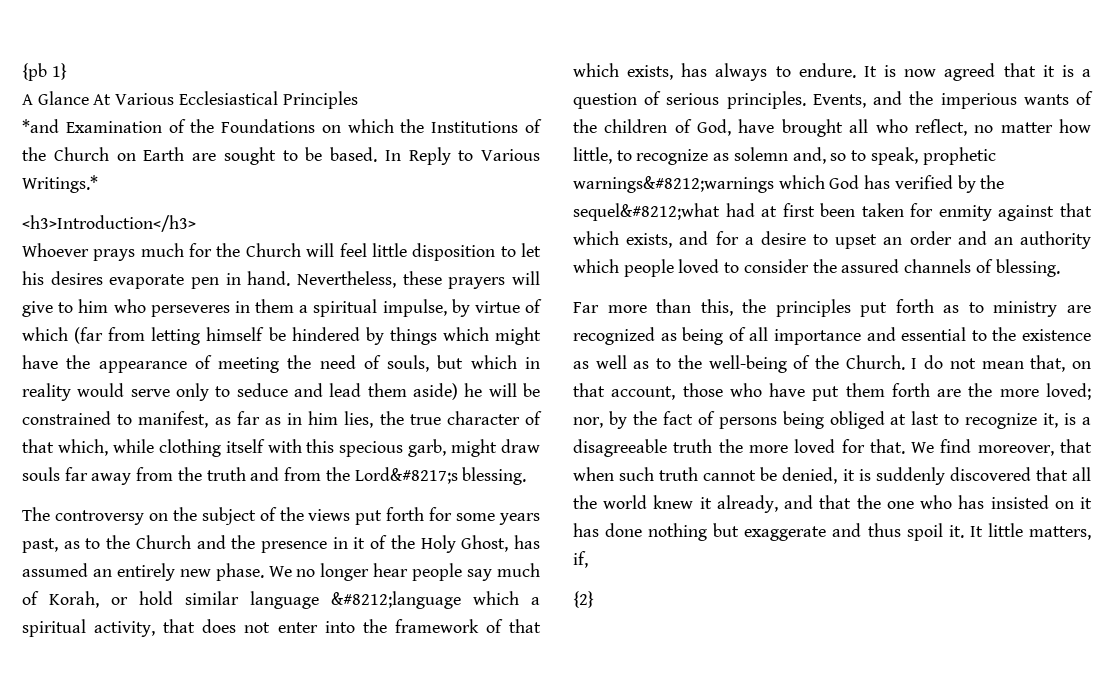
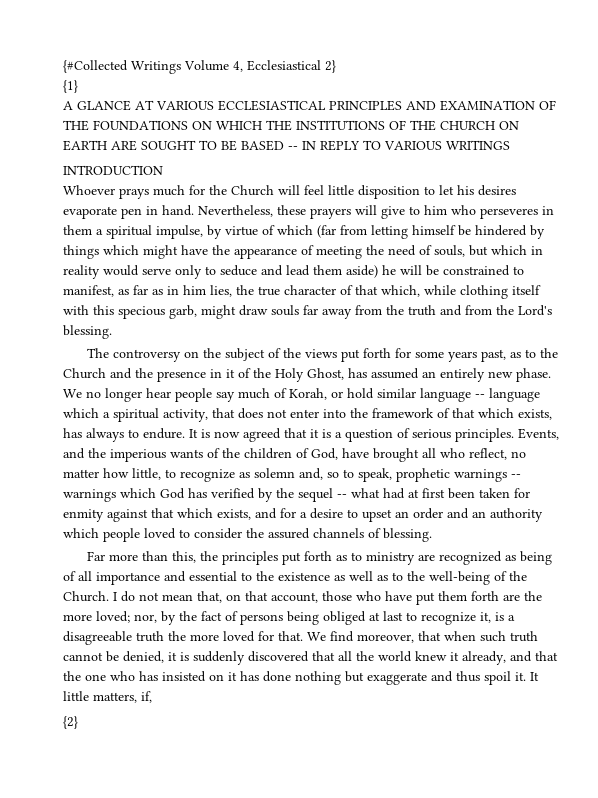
- {pb 1}
- A Glance At Various Ecclesiastical Principles
- *and Examination of the Foundations on which the Institutions of the Church on Earth are sought to be based. In Reply to Various Writings.*
- <h3>Introduction</h3>
+ {#Collected Writings Volume 4, Ecclesiastical 2}
+ {1}
+ A GLANCE AT VARIOUS ECCLESIASTICAL PRINCIPLES AND EXAMINATION OF THE FOUNDATIONS ON WHICH THE INSTITUTIONS OF THE CHURCH ON EARTH ARE SOUGHT TO BE BASED -- IN REPLY TO VARIOUS WRITINGS
+ INTRODUCTION
- Nevertheless, these prayers will give to him who perseveres in them a spiritual impulse, by virtue of which (far from letting himself be hindered by things which might have the appearance of meeting the need of souls, but which in reality would serve only to seduce and lead them aside) he will be constrained to manifest, as far as in him lies, the true character of that which, while clothing itself with this specious garb, might draw souls far away from the truth and from the Lord&#8217;s blessing.
+ Nevertheless, these prayers will give to him who perseveres in them a spiritual impulse, by virtue of which (far from letting himself be hindered by things which might have the appearance of meeting the need of souls, but which in reality would serve only to seduce and lead them aside) he will be constrained to manifest, as far as in him lies, the true character of that which, while clothing itself with this specious garb, might draw souls far away from the truth and from the Lord's blessing.
- We no longer hear people say much of Korah, or hold similar language &#8212;language which a spiritual activity, that does not enter into the framework of that which exists, has always to endure.
+ We no longer hear people say much of Korah, or hold similar language -- language which a spiritual activity, that does not enter into the framework of that which exists, has always to endure.
- Events, and the imperious wants of the children of God, have brought all who reflect, no matter how little, to recognize as solemn and, so to speak, prophetic warnings&#8212;warnings which God has verified by the sequel&#8212;what had at first been taken for enmity against that which exists, and for a desire to upset an order and an authority which people loved to consider the assured channels of blessing.
+ Events, and the imperious wants of the children of God, have brought all who reflect, no matter how little, to recognize as solemn and, so to speak, prophetic warnings -- warnings which God has verified by the sequel -- what had at first been taken for enmity against that which exists, and for a desire to upset an order and an authority which people loved to consider the assured channels of blessing.

